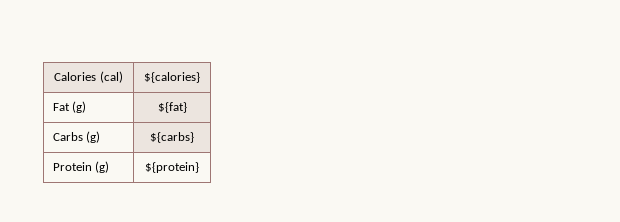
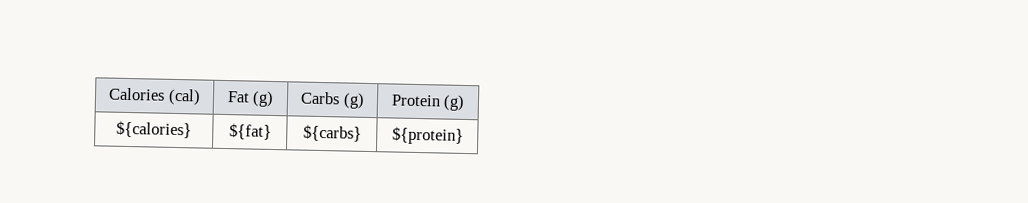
- Calories (cal) | ${calories}
- Fat (g) | ${fat}
- Carbs (g) | ${carbs}
- Protein (g) | ${protein}
+ Calories (cal) | Fat (g) | Carbs (g) | Protein (g)
+ ${calories} | ${fat} | ${carbs} | ${protein}

